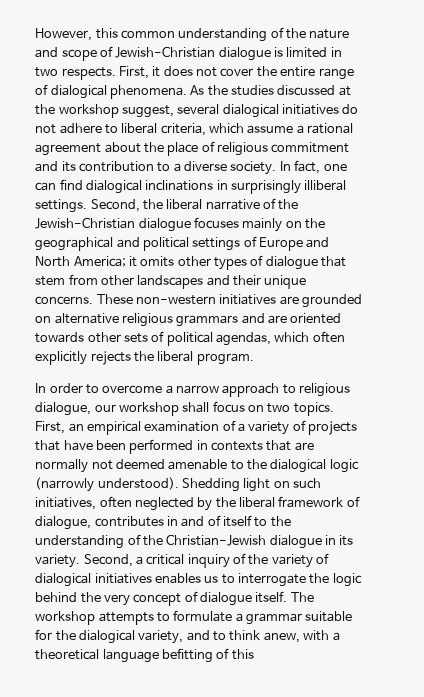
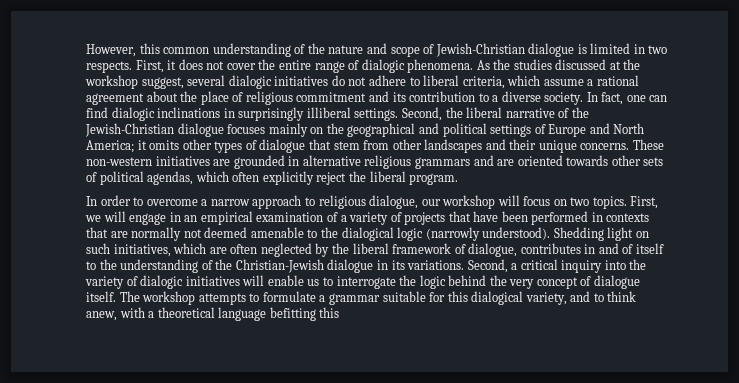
- First, it does not cover the entire range of dialogical phenomena.
+ First, it does not cover the entire range of dialogic phenomena.
- As the studies discussed at the workshop suggest, several dialogical initiatives do not adhere to liberal criteria, which assume a rational agreement about the place of religious commitment and its contribution to a diverse society.
+ As the studies discussed at the workshop suggest, several dialogic initiatives do not adhere to liberal criteria, which assume a rational agreement about the place of religious commitment and its contribution to a diverse society.
- In fact, one can find dialogical inclinations in surprisingly illiberal settings.
+ In fact, one can find dialogic inclinations in surprisingly illiberal settings.
- These non-western initiatives are grounded on alternative religious grammars and are oriented towards other sets of political agendas, which often explicitly rejects the liberal program.
+ These non-western initiatives are grounded in alternative religious grammars and are oriented towards other sets of political agendas, which often explicitly reject the liberal program.
- In order to overcome a narrow approach to religious dialogue, our workshop shall focus on two topics.
+ In order to overcome a narrow approach to religious dialogue, our workshop will focus on two topics.
- First, an empirical examination of a variety of projects that have been performed in contexts that are normally not deemed amenable to the dialogical logic (narrowly understood).
+ First, we will engage in an empirical examination of a variety of projects that have been performed in contexts that are normally not deemed amenable to the dialogical logic (narrowly understood).
- Shedding light on such initiatives, often neglected by the liberal framework of dialogue, contributes in and of itself to the understanding of the Christian-Jewish dialogue in its variety.
+ Shedding light on such initiatives, which are often neglected by the liberal framework of dialogue, contributes in and of itself to the understanding of the Christian-Jewish dialogue in its variations.
- Second, a critical inquiry of the variety of dialogical initiatives enables us to interrogate the logic behind the very concept of dialogue itself.
+ Second, a critical inquiry into the variety of dialogic initiatives will enable us to interrogate the logic behind the very concept of dialogue itself.
- The workshop attempts to formulate a grammar suitable for the dialogical variety, and to think anew, with a theoretical language befitting of this
+ The workshop attempts to formulate a grammar suitable for this dialogical variety, and to think anew, with a theoretical language befitting this

